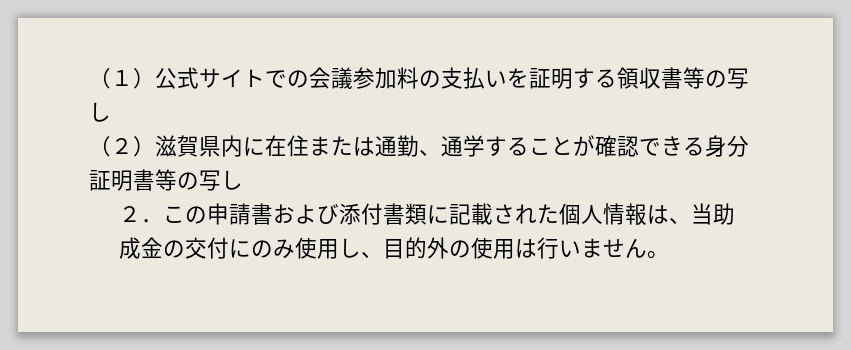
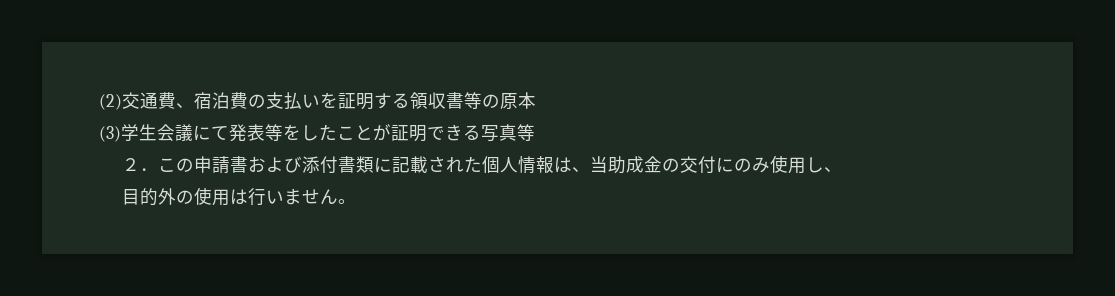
- （１）公式サイトでの会議参加料の支払いを証明する領収書等の写し
- （２）滋賀県内に在住または通勤、通学することが確認できる身分証明書等の写し
+ (2)交通費、宿泊費の支払いを証明する領収書等の原本
+ (3)学生会議にて発表等をしたことが証明できる写真等
- ２．この申請書および添付書類に記載された個人情報は、当助成金の交付にのみ使用し、目的外の使用は行いません。
+ ２．この申請書および添付書類に記載された個人情報は、当助成金の交付にのみ使用し、
+ 目的外の使用は行いません。

